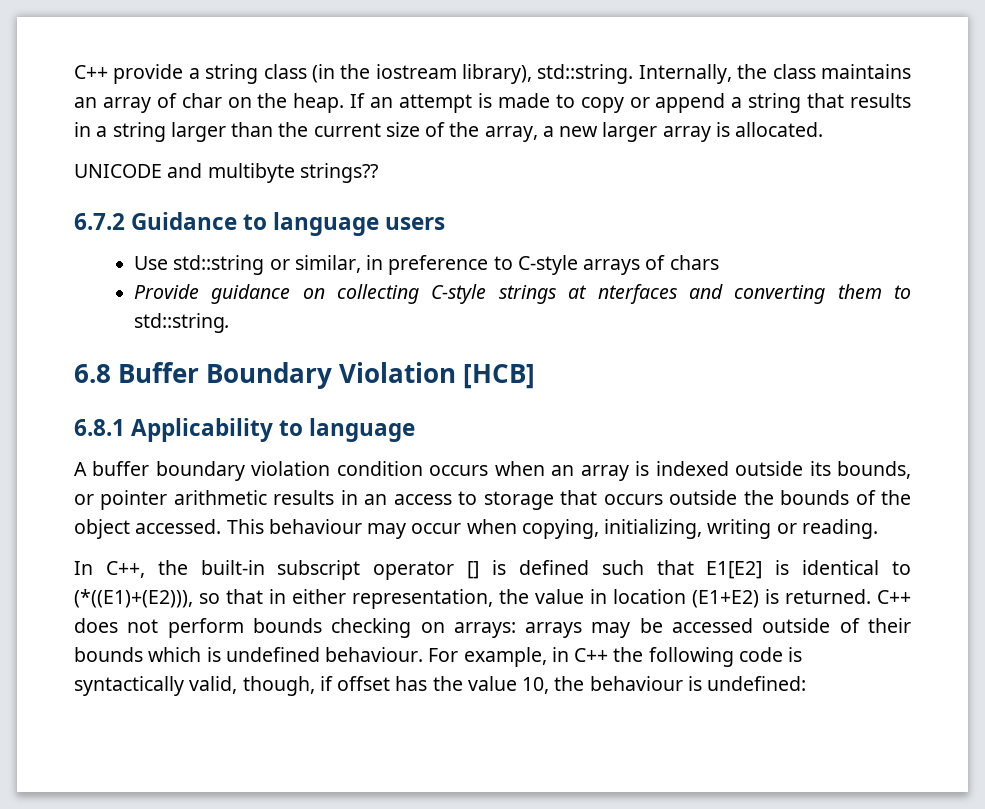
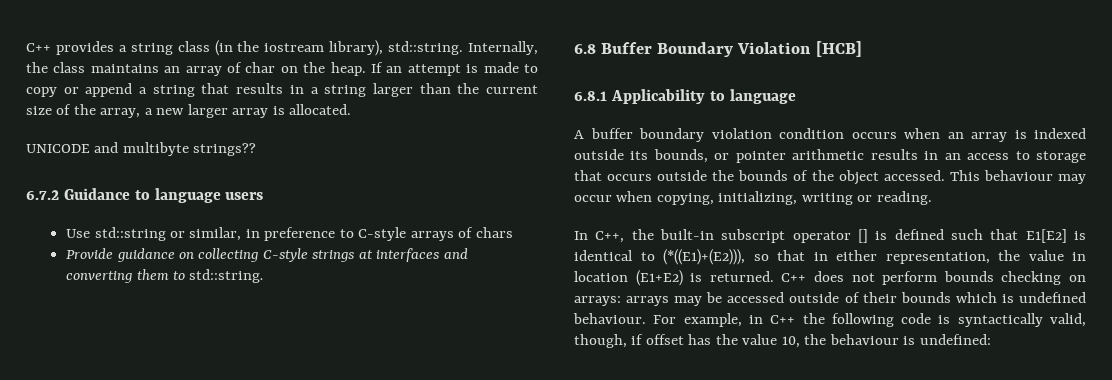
- C++ provide a string class (in the iostream library), std::string.
+ C++ provides a string class (in the iostream library), std::string.
- Provide guidance on collecting C-style strings at nterfaces and converting them to std::string.
+ Provide guidance on collecting C-style strings at interfaces and converting them to std::string.

